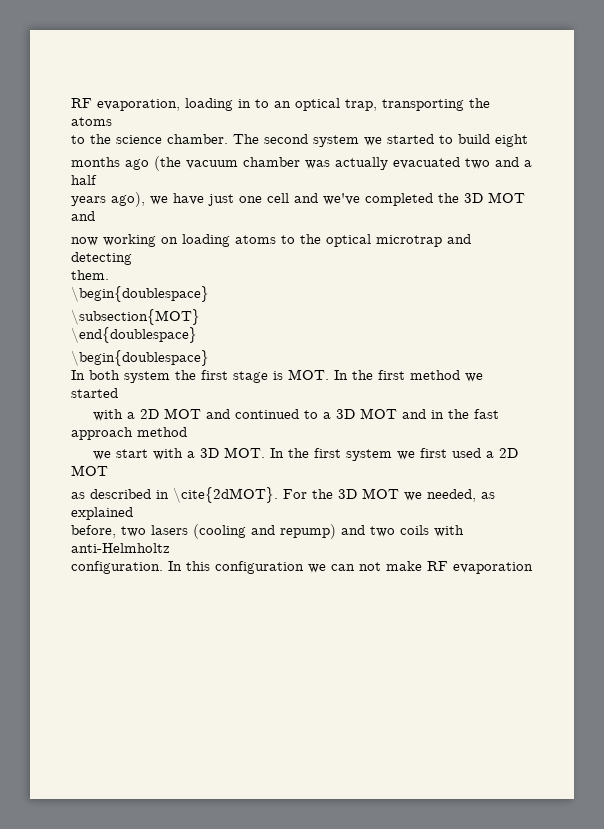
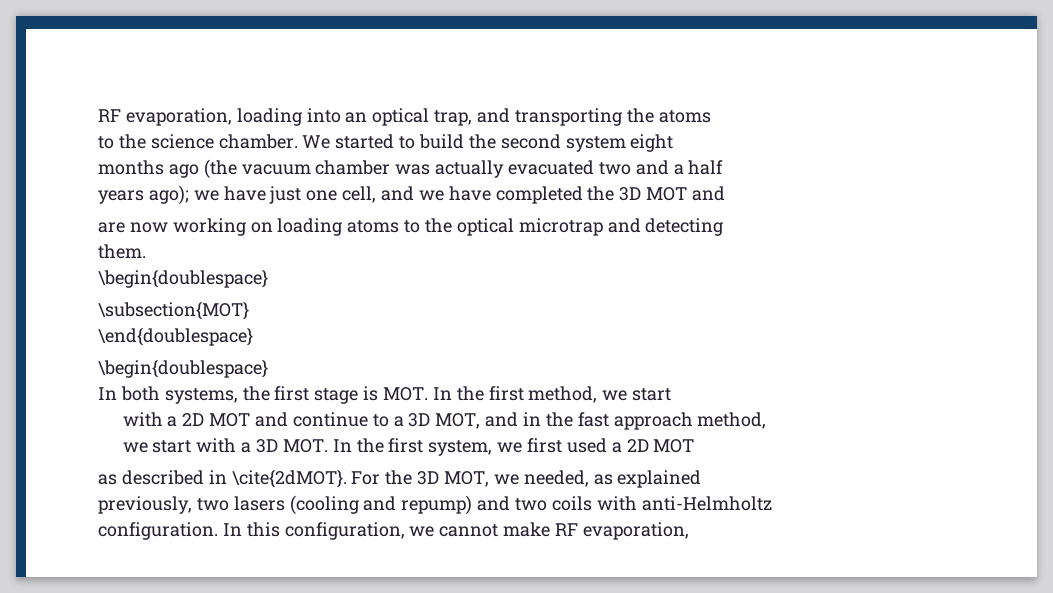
- RF evaporation, loading in to an optical trap, transporting the atoms
+ RF evaporation, loading into an optical trap, and transporting the atoms
- The second system we started to build eight
+ We started to build the second system eight
- years ago), we have just one cell and we've completed the 3D MOT and
+ years ago); we have just one cell, and we have completed the 3D MOT and
- now working on loading atoms to the optical microtrap and detecting
+ are now working on loading atoms to the optical microtrap and detecting
- In both system the first stage is MOT. In the first method we started
+ In both systems, the first stage is MOT. In the first method, we start
- with a 2D MOT and continued to a 3D MOT and in the fast approach method
+ with a 2D MOT and continue to a 3D MOT, and in the fast approach method,
- we start with a 3D MOT. In the first system we first used a 2D MOT
+ we start with a 3D MOT. In the first system, we first used a 2D MOT
- For the 3D MOT we needed, as explained
+ For the 3D MOT, we needed, as explained
- before, two lasers (cooling and repump) and two coils with anti-Helmholtz
+ previously, two lasers (cooling and repump) and two coils with anti-Helmholtz
- In this configuration we can not make RF evaporation
+ In this configuration, we cannot make RF evaporation,

